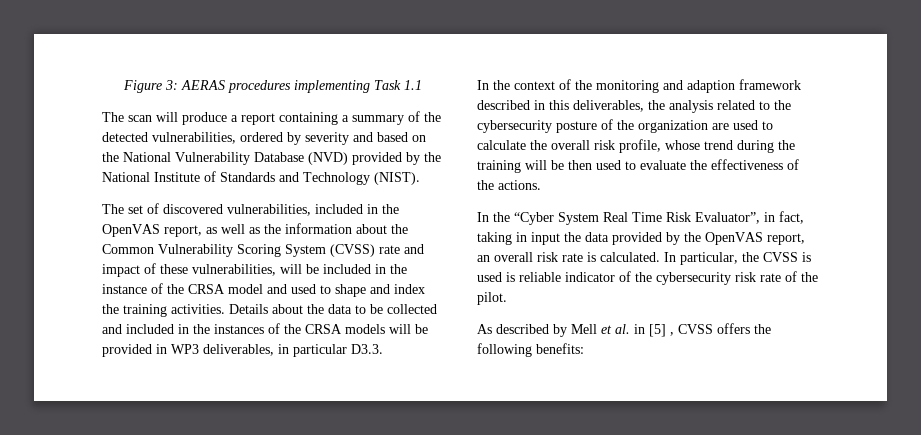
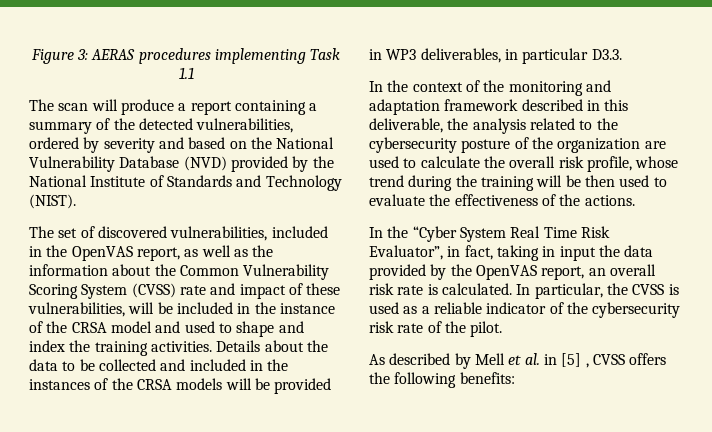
- In the context of the monitoring and adaption framework described in this deliverables, the analysis related to the cybersecurity posture of the organization are used to calculate the overall risk profile, whose trend during the training will be then used to evaluate the effectiveness of the actions.
+ In the context of the monitoring and adaptation framework described in this deliverable, the analysis related to the cybersecurity posture of the organization are used to calculate the overall risk profile, whose trend during the training will be then used to evaluate the effectiveness of the actions.
- In particular, the CVSS is used is reliable indicator of the cybersecurity risk rate of the pilot.
+ In particular, the CVSS is used as a reliable indicator of the cybersecurity risk rate of the pilot.

